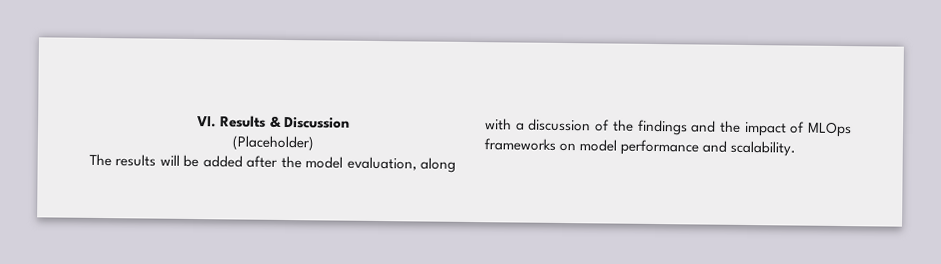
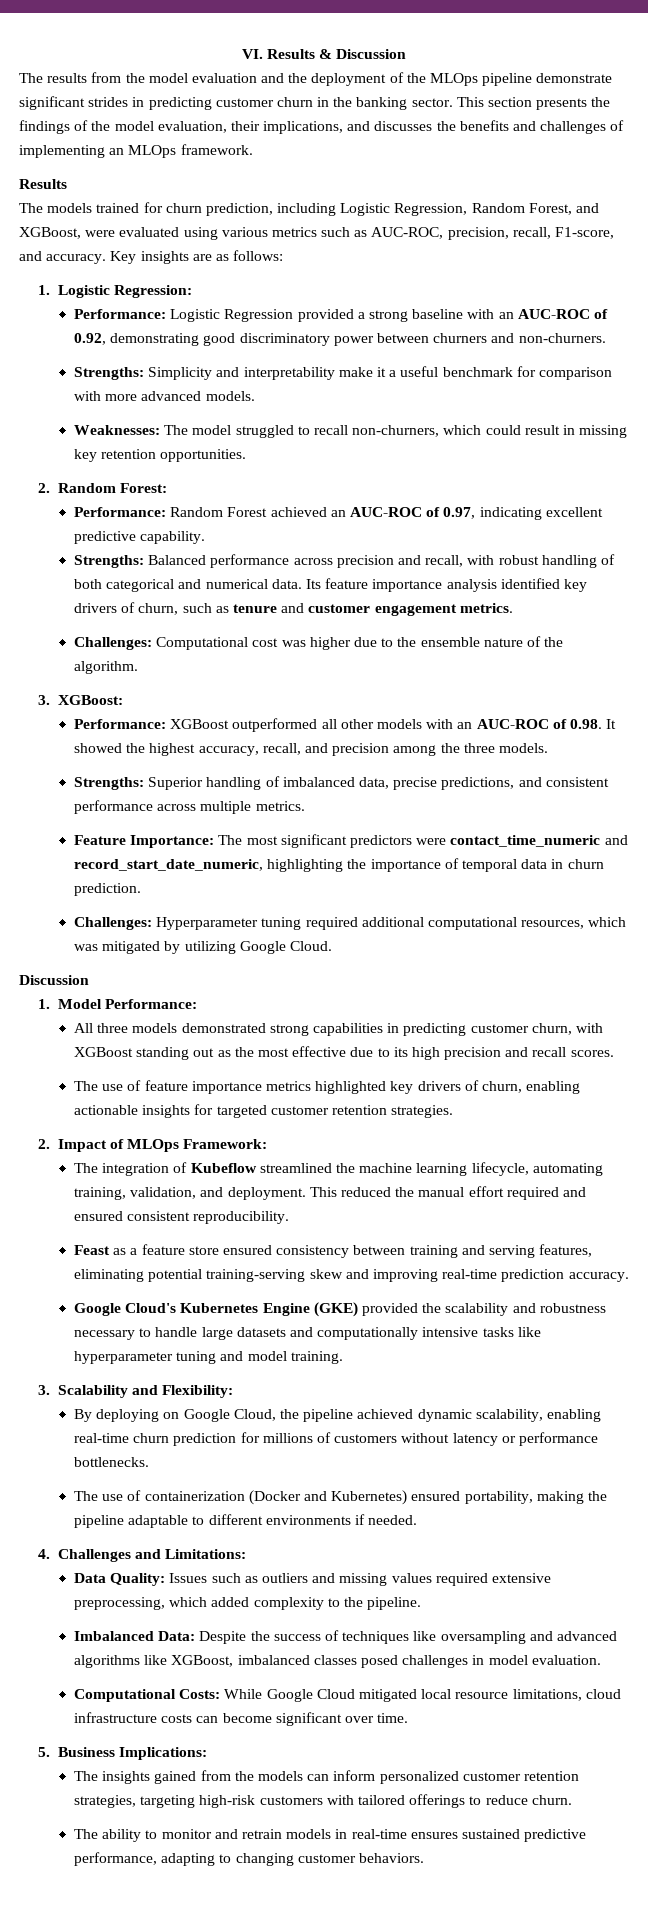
- (Placeholder)
- The results will be added after the model evaluation, along with a discussion of the findings and the impact of MLOps frameworks on model performance and scalability.
+ The results from the model evaluation and the deployment of the MLOps pipeline demonstrate significant strides in predicting customer churn in the banking sector. This section presents the findings of the model evaluation, their implications, and discusses the benefits and challenges of implementing an MLOps framework.
+ Results
+ The models trained for churn prediction, including Logistic Regression, Random Forest, and XGBoost, were evaluated using various metrics such as AUC-ROC, precision, recall, F1-score, and accuracy. Key insights are as follows:
+ 1. Logistic Regression:
+ Performance: Logistic Regression provided a strong baseline with an AUC-ROC of 0.92, demonstrating good discriminatory power between churners and non-churners.
+ Strengths: Simplicity and interpretability make it a useful benchmark for comparison with more advanced models.
+ Weaknesses: The model struggled to recall non-churners, which could result in missing key retention opportunities.
+ 2. Random Forest:
+ Performance: Random Forest achieved an AUC-ROC of 0.97, indicating excellent predictive capability.
+ Strengths: Balanced performance across precision and recall, with robust handling of both categorical and numerical data. Its feature importance analysis identified key drivers of churn, such as tenure and customer engagement metrics.
+ Challenges: Computational cost was higher due to the ensemble nature of the algorithm.
+ 3. XGBoost:
+ Performance: XGBoost outperformed all other models with an AUC-ROC of 0.98. It showed the highest accuracy, recall, and precision among the three models.
+ Strengths: Superior handling of imbalanced data, precise predictions, and consistent performance across multiple metrics.
+ Feature Importance: The most significant predictors were contact_time_numeric and record_start_date_numeric, highlighting the importance of temporal data in churn prediction.
+ Challenges: Hyperparameter tuning required additional computational resources, which was mitigated by utilizing Google Cloud.
+ Discussion
+ 1. Model Performance:
+ All three models demonstrated strong capabilities in predicting customer churn, with XGBoost standing out as the most effective due to its high precision and recall scores.
+ The use of feature importance metrics highlighted key drivers of churn, enabling actionable insights for targeted customer retention strategies.
+ 2. Impact of MLOps Framework:
+ The integration of Kubeflow streamlined the machine learning lifecycle, automating training, validation, and deployment. This reduced the manual effort required and ensured consistent reproducibility.
+ Feast as a feature store ensured consistency between training and serving features, eliminating potential training-serving skew and improving real-time prediction accuracy.
+ Google Cloud's Kubernetes Engine (GKE) provided the scalability and robustness necessary to handle large datasets and computationally intensive tasks like hyperparameter tuning and model training.
+ 3. Scalability and Flexibility:
+ By deploying on Google Cloud, the pipeline achieved dynamic scalability, enabling real-time churn prediction for millions of customers without latency or performance bottlenecks.
+ The use of containerization (Docker and Kubernetes) ensured portability, making the pipeline adaptable to different environments if needed.
+ 4. Challenges and Limitations:
+ Data Quality: Issues such as outliers and missing values required extensive preprocessing, which added complexity to the pipeline.
+ Imbalanced Data: Despite the success of techniques like oversampling and advanced algorithms like XGBoost, imbalanced classes posed challenges in model evaluation.
+ Computational Costs: While Google Cloud mitigated local resource limitations, cloud infrastructure costs can become significant over time.
+ 5. Business Implications:
+ The insights gained from the models can inform personalized customer retention strategies, targeting high-risk customers with tailored offerings to reduce churn.
+ The ability to monitor and retrain models in real-time ensures sustained predictive performance, adapting to changing customer behaviors.

